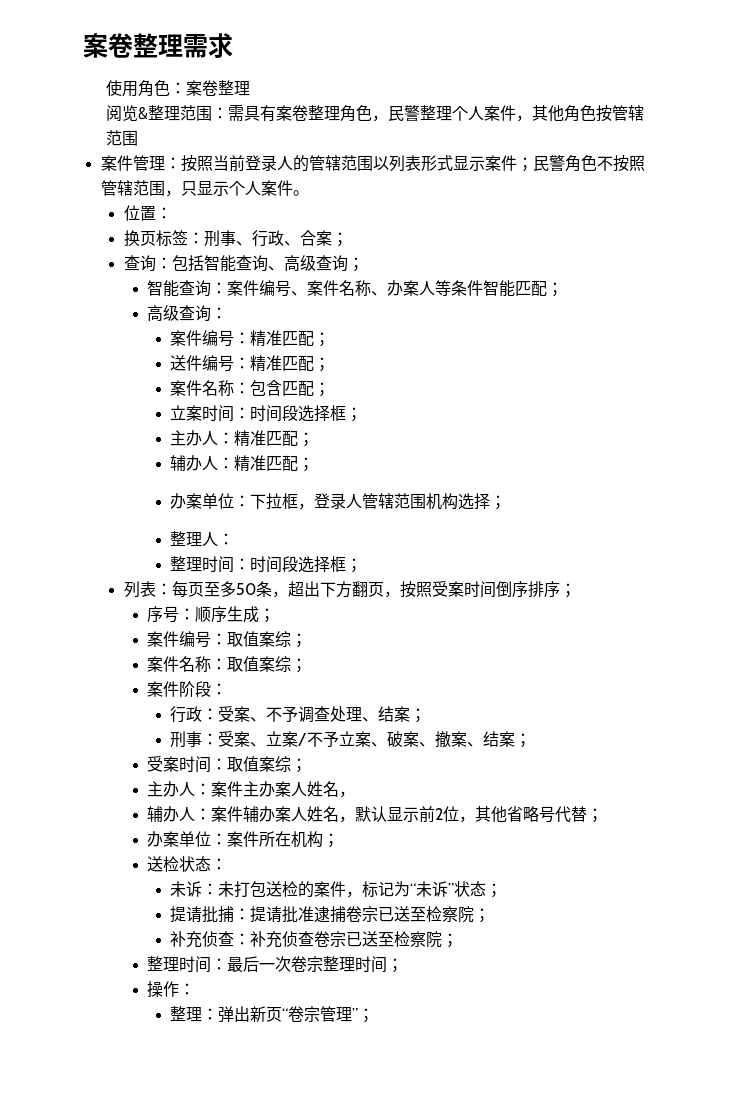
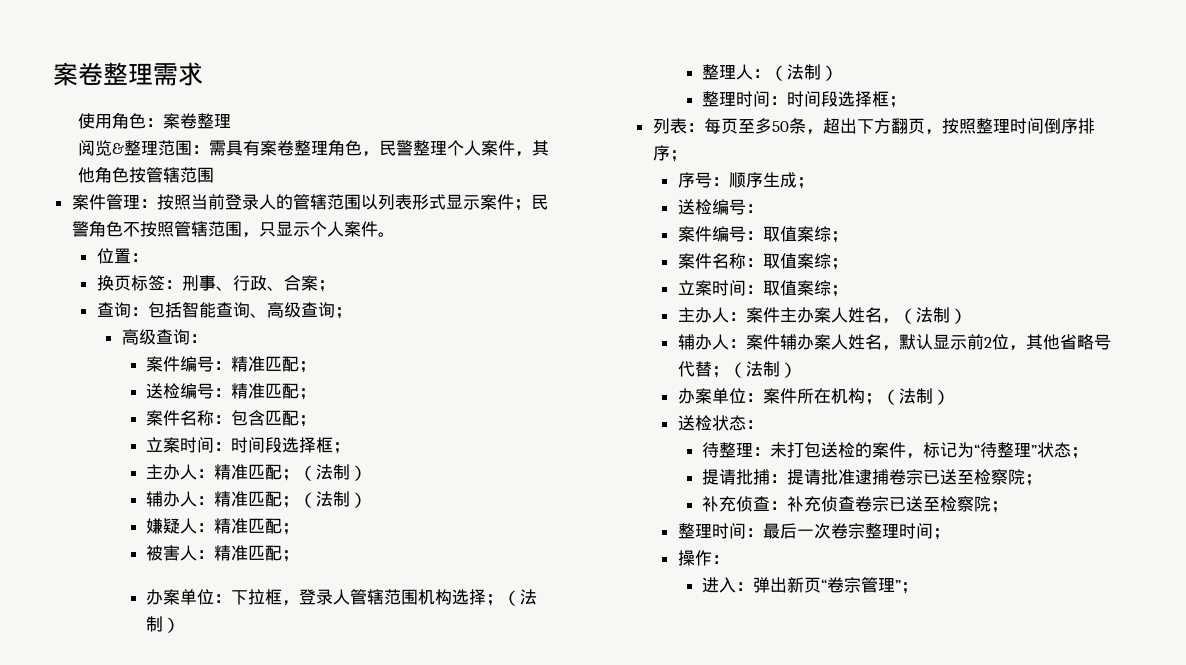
- 智能查询：案件编号、案件名称、办案人等条件智能匹配；
- 送件编号：精准匹配；
+ 送检编号：精准匹配；
- 主办人：精准匹配；
+ 主办人：精准匹配；（法制）
- 辅办人：精准匹配；
+ 辅办人：精准匹配；（法制）
+ 嫌疑人：精准匹配；
+ 被害人：精准匹配；
- 办案单位：下拉框，登录人管辖范围机构选择；
+ 办案单位：下拉框，登录人管辖范围机构选择；（法制）
- 整理人：
+ 整理人：（法制）
- 列表：每页至多50条，超出下方翻页，按照受案时间倒序排序；
+ 列表：每页至多50条，超出下方翻页，按照整理时间倒序排序；
  序号：顺序生成；
+ 送检编号：
- 案件阶段：
- 行政：受案、不予调查处理、结案；
- 刑事：受案、立案/不予立案、破案、撤案、结案；
- 受案时间：取值案综；
+ 立案时间：取值案综；
- 主办人：案件主办案人姓名，
+ 主办人：案件主办案人姓名，（法制）
- 辅办人：案件辅办案人姓名，默认显示前2位，其他省略号代替；
+ 辅办人：案件辅办案人姓名，默认显示前2位，其他省略号代替；（法制）
- 办案单位：案件所在机构；
+ 办案单位：案件所在机构；（法制）
- 未诉：未打包送检的案件，标记为“未诉”状态；
+ 待整理：未打包送检的案件，标记为“待整理”状态；
- 整理：弹出新页“卷宗管理”；
+ 进入：弹出新页“卷宗管理”；

